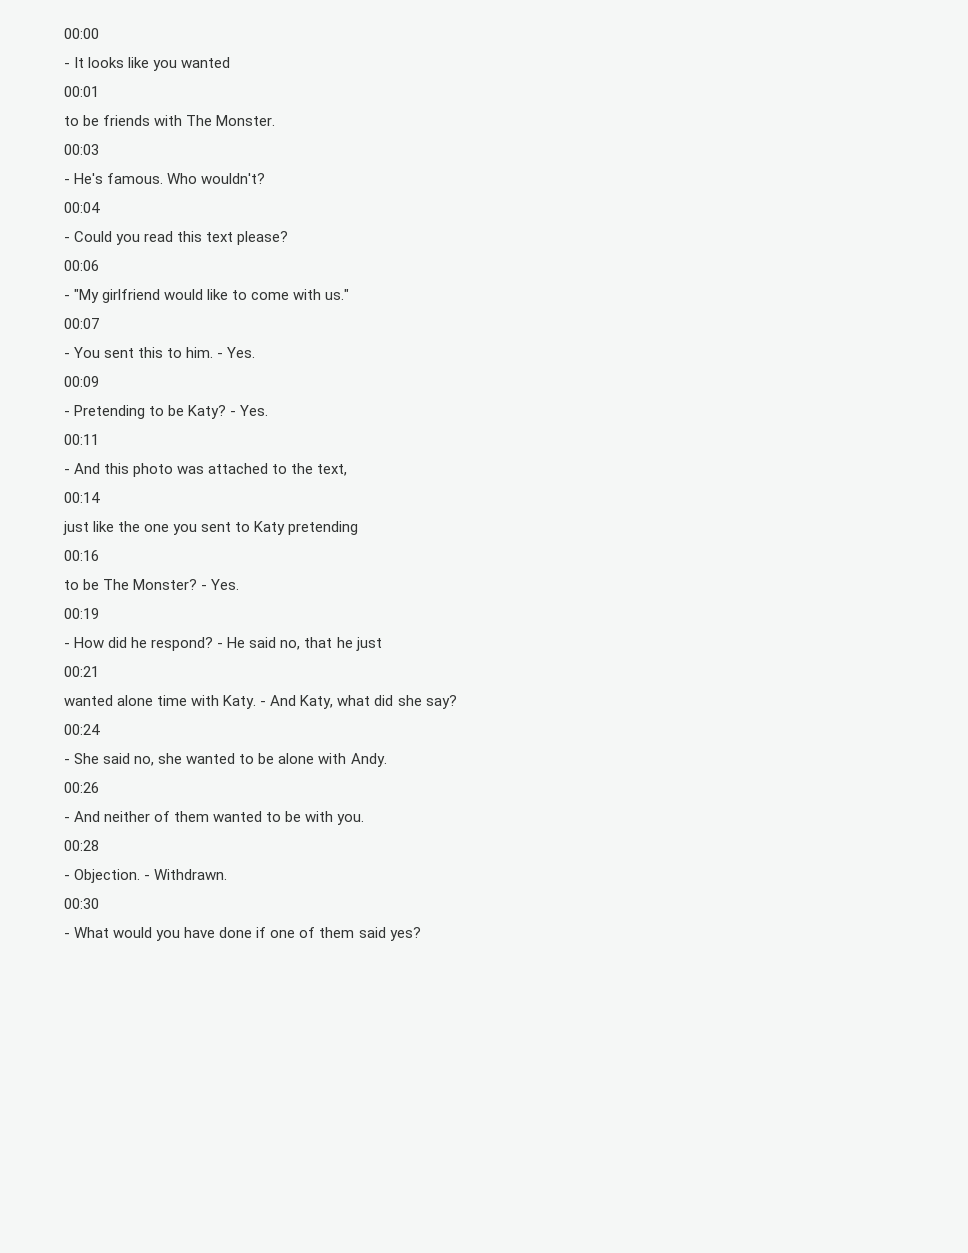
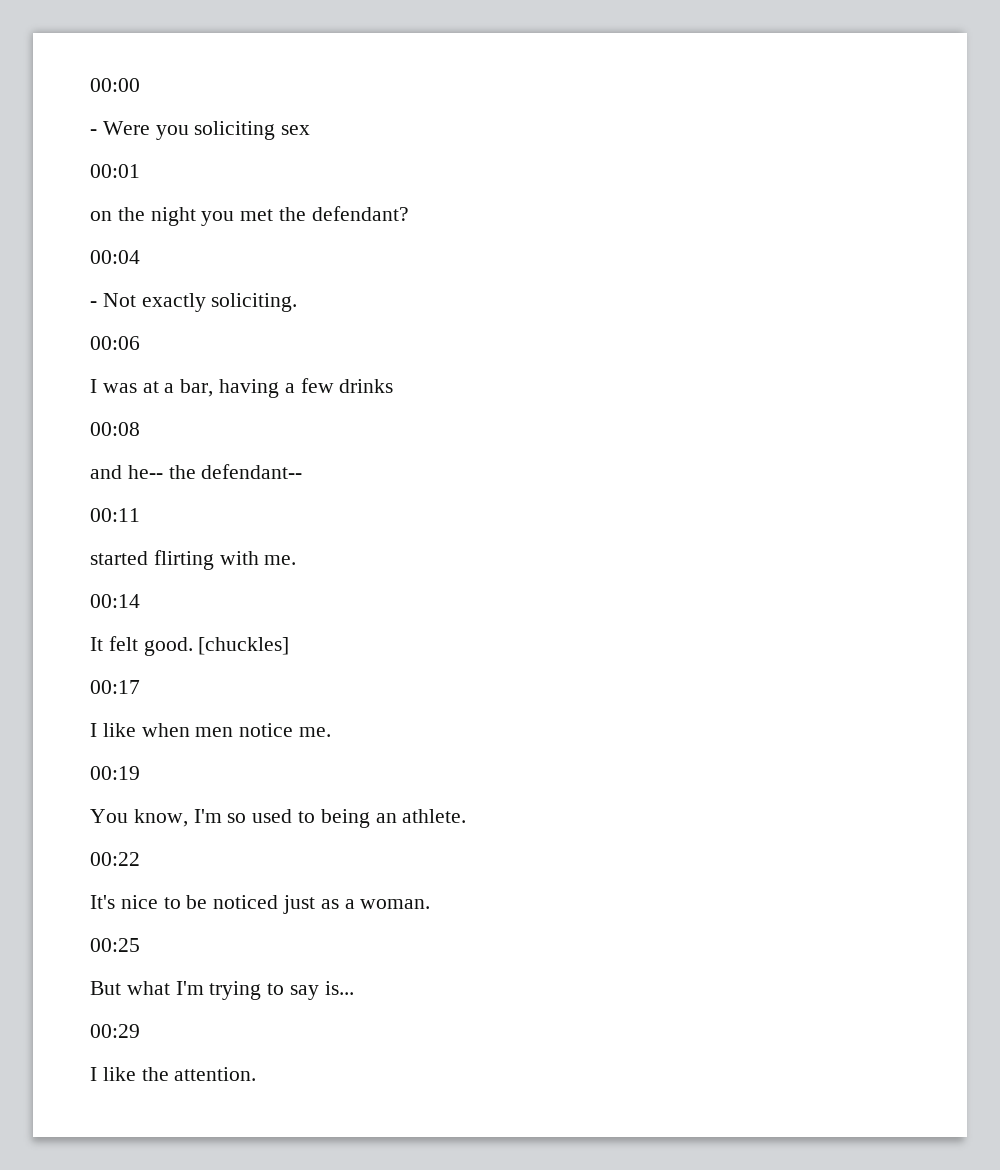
- - It looks like you wanted
+ - Were you soliciting sex
  00:01
- to be friends with The Monster.
- 00:03
- - He's famous. Who wouldn't?
+ on the night you met the defendant?
  00:04
- - Could you read this text please?
+ - Not exactly soliciting.
  00:06
- - "My girlfriend would like to come with us."
- 00:07
- - You sent this to him. - Yes.
- 00:09
- - Pretending to be Katy? - Yes.
+ I was at a bar, having a few drinks
+ 00:08
+ and he-- the defendant--
  00:11
- - And this photo was attached to the text,
+ started flirting with me.
  00:14
- just like the one you sent to Katy pretending
- 00:16
- to be The Monster? - Yes.
+ It felt good. [chuckles]
+ 00:17
+ I like when men notice me.
  00:19
- - How did he respond? - He said no, that he just
- 00:21
- wanted alone time with Katy. - And Katy, what did she say?
- 00:24
- - She said no, she wanted to be alone with Andy.
- 00:26
- - And neither of them wanted to be with you.
- 00:28
- - Objection. - Withdrawn.
- 00:30
- - What would you have done if one of them said yes?
+ You know, I'm so used to being an athlete.
+ 00:22
+ It's nice to be noticed just as a woman.
+ 00:25
+ But what I'm trying to say is...
+ 00:29
+ I like the attention.

